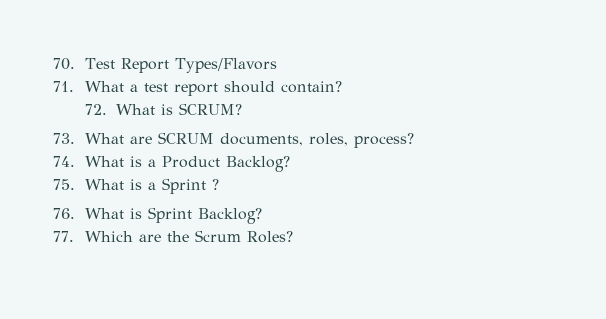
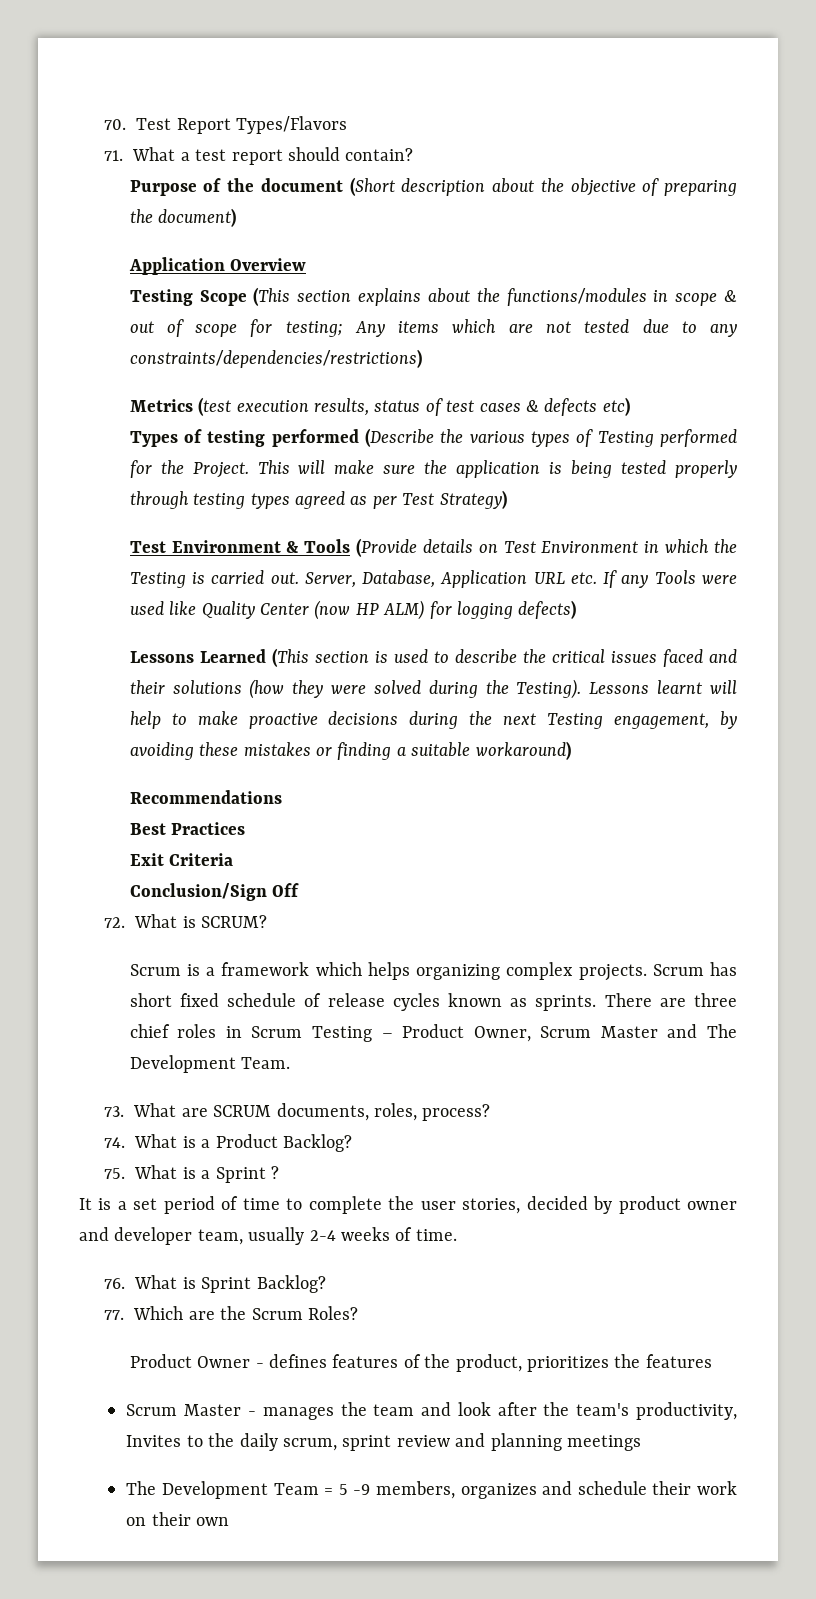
+ Purpose of the document (Short description about the objective of preparing the document)
+ Application Overview
+ Testing Scope (This section explains about the functions/modules in scope & out of scope for testing; Any items which are not tested due to any constraints/dependencies/restrictions)
+ Metrics (test execution results, status of test cases & defects etc)
+ Types of testing performed (Describe the various types of Testing performed for the Project. This will make sure the application is being tested properly through testing types agreed as per Test Strategy)
+ Test Environment & Tools (Provide details on Test Environment in which the Testing is carried out. Server, Database, Application URL etc. If any Tools were used like Quality Center (now HP ALM) for logging defects)
+ Lessons Learned (This section is used to describe the critical issues faced and their solutions (how they were solved during the Testing). Lessons learnt will help to make proactive decisions during the next Testing engagement, by avoiding these mistakes or finding a suitable workaround)
+ Recommendations
+ Best Practices
+ Exit Criteria
+ Conclusion/Sign Off
  72. What is SCRUM?
+ Scrum is a framework which helps organizing complex projects. Scrum has short fixed schedule of release cycles known as sprints. There are three chief roles in Scrum Testing – Product Owner, Scrum Master and The Development Team.
+ It is a set period of time to complete the user stories, decided by product owner and developer team, usually 2-4 weeks of time.
+ Product Owner - defines features of the product, prioritizes the features
+ Scrum Master - manages the team and look after the team's productivity, Invites to the daily scrum, sprint review and planning meetings
+ The Development Team = 5 -9 members, organizes and schedule their work on their own

